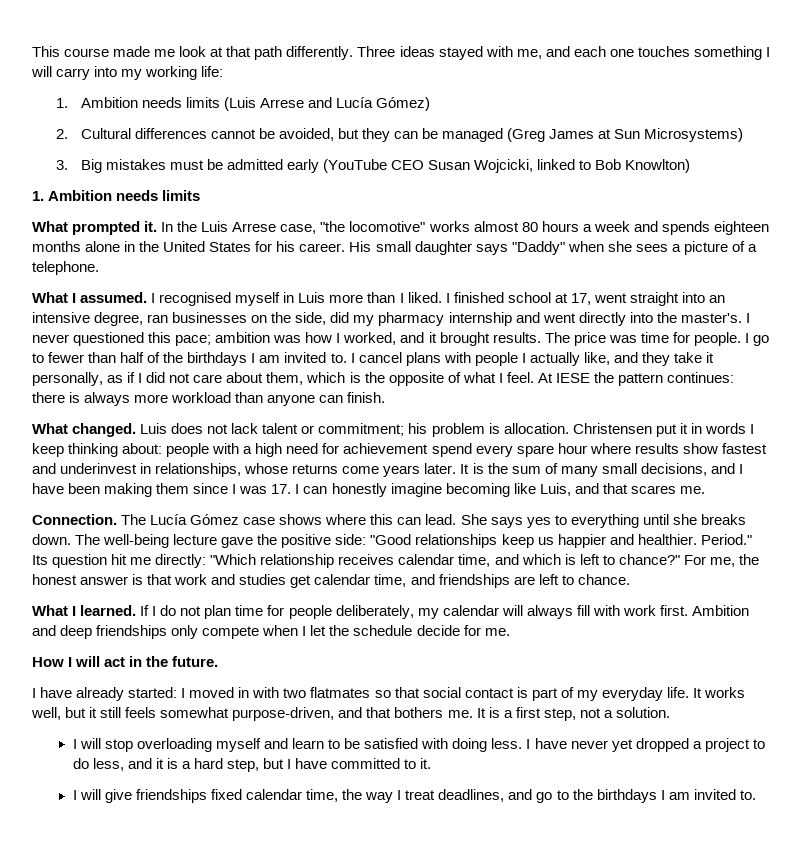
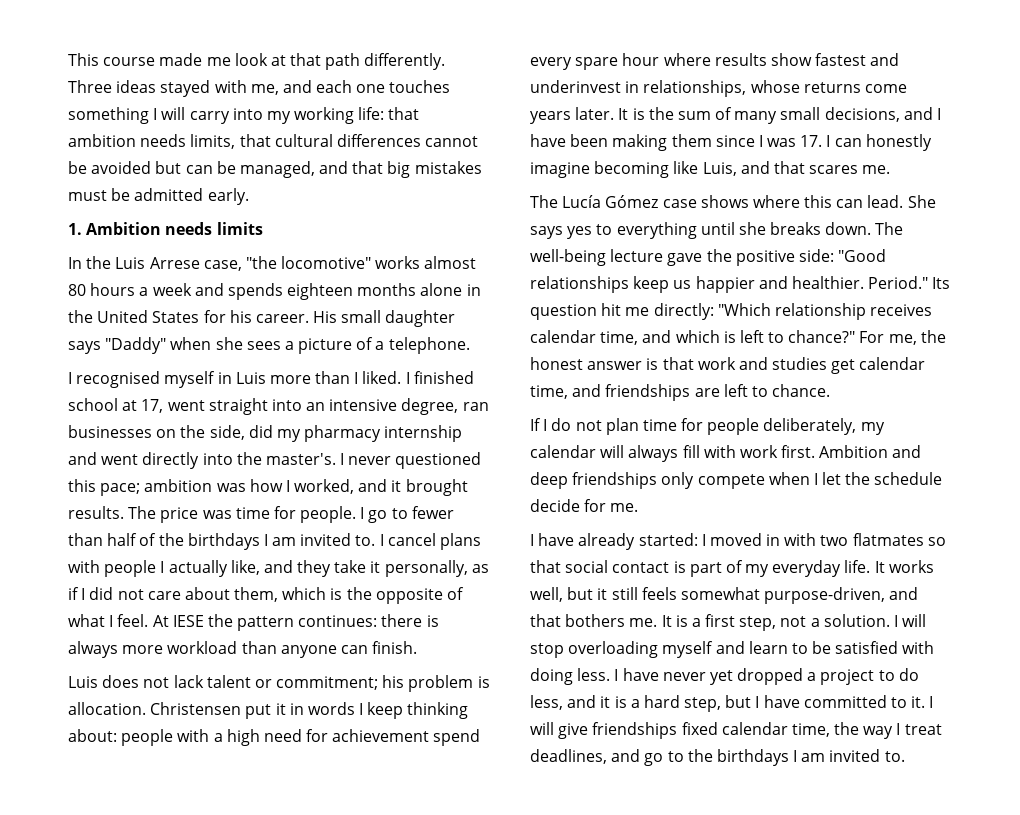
- Three ideas stayed with me, and each one touches something I will carry into my working life:
- 1. Ambition needs limits (Luis Arrese and Lucía Gómez)
- 2. Cultural differences cannot be avoided, but they can be managed (Greg James at Sun Microsystems)
- 3. Big mistakes must be admitted early (YouTube CEO Susan Wojcicki, linked to Bob Knowlton)
+ Three ideas stayed with me, and each one touches something I will carry into my working life: that ambition needs limits, that cultural differences cannot be avoided but can be managed, and that big mistakes must be admitted early.
- What prompted it.
- What I assumed.
- What changed.
- Connection.
- What I learned.
- How I will act in the future.
- It is a first step, not a solution.
- I will stop overloading myself and learn to be satisfied with doing less.
+ It is a first step, not a solution. I will stop overloading myself and learn to be satisfied with doing less.
- I have never yet dropped a project to do less, and it is a hard step, but I have committed to it.
- I will give friendships fixed calendar time, the way I treat deadlines, and go to the birthdays I am invited to.
+ I have never yet dropped a project to do less, and it is a hard step, but I have committed to it. I will give friendships fixed calendar time, the way I treat deadlines, and go to the birthdays I am invited to.

